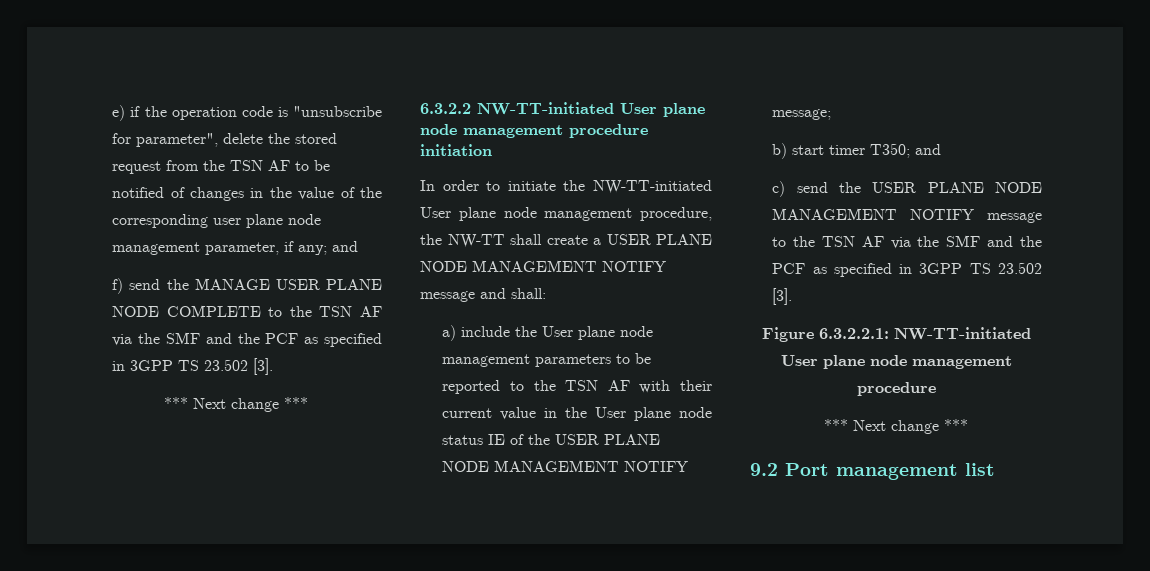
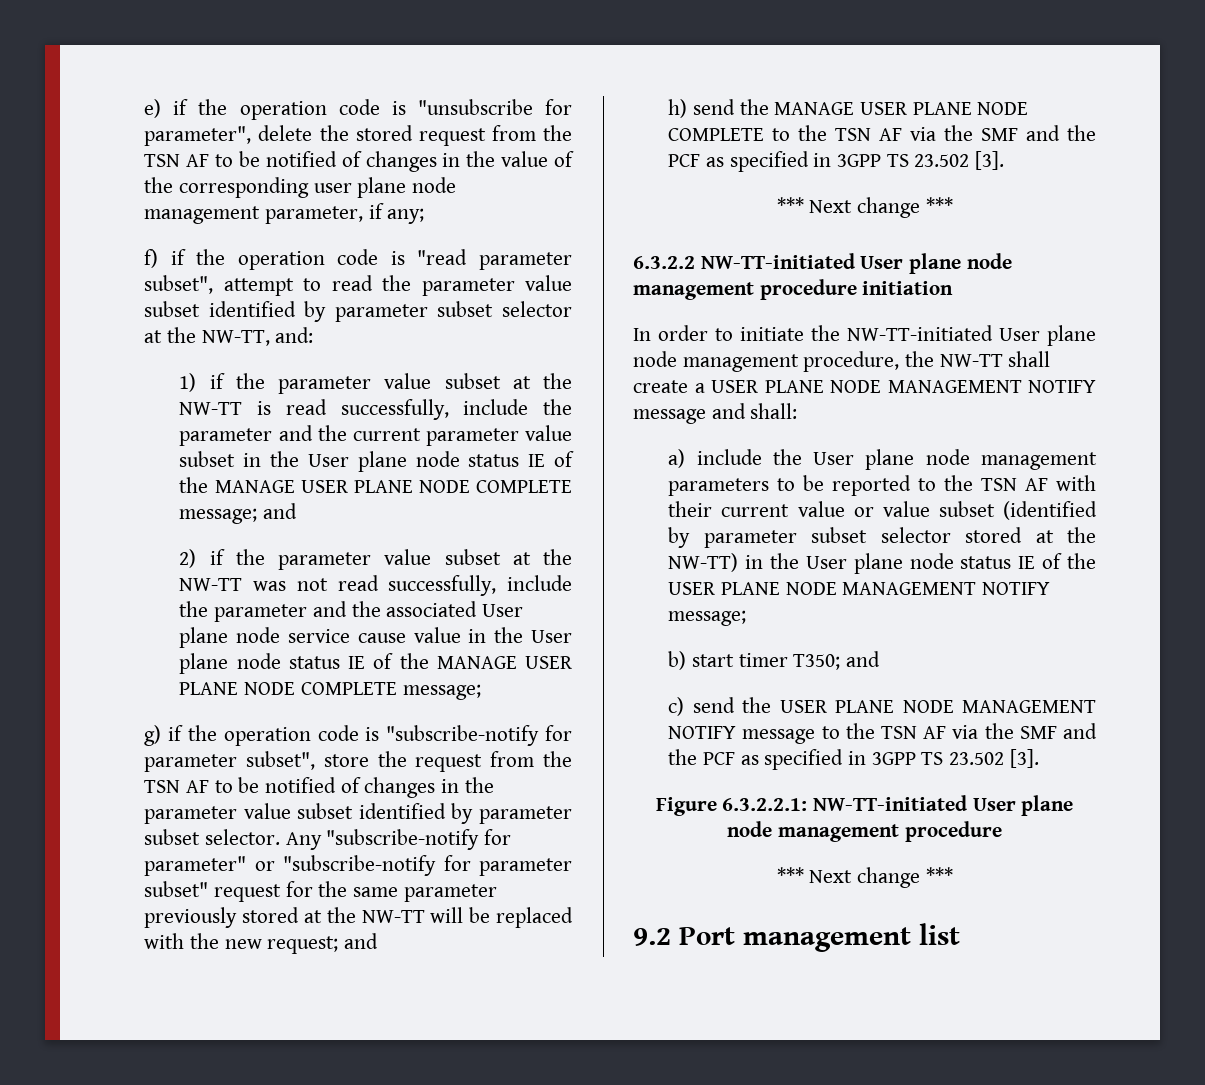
- e) if the operation code is "unsubscribe for parameter", delete the stored request from the TSN AF to be notified of changes in the value of the corresponding user plane node management parameter, if any; and
- f) send the MANAGE USER PLANE NODE COMPLETE to the TSN AF via the SMF and the PCF as specified in 3GPP TS 23.502 [3].
+ e) if the operation code is "unsubscribe for parameter", delete the stored request from the TSN AF to be notified of changes in the value of the corresponding user plane node management parameter, if any;
+ f) if the operation code is "read parameter subset", attempt to read the parameter value subset identified by parameter subset selector at the NW-TT, and:
+ 1) if the parameter value subset at the NW-TT is read successfully, include the parameter and the current parameter value subset in the User plane node status IE of the MANAGE USER PLANE NODE COMPLETE message; and
+ 2) if the parameter value subset at the NW-TT was not read successfully, include the parameter and the associated User plane node service cause value in the User plane node status IE of the MANAGE USER PLANE NODE COMPLETE message;
+ g) if the operation code is "subscribe-notify for parameter subset", store the request from the TSN AF to be notified of changes in the parameter value subset identified by parameter subset selector. Any "subscribe-notify for parameter" or "subscribe-notify for parameter subset" request for the same parameter previously stored at the NW-TT will be replaced with the new request; and
+ h) send the MANAGE USER PLANE NODE COMPLETE to the TSN AF via the SMF and the PCF as specified in 3GPP TS 23.502 [3].
- a) include the User plane node management parameters to be reported to the TSN AF with their current value in the User plane node status IE of the USER PLANE NODE MANAGEMENT NOTIFY message;
+ a) include the User plane node management parameters to be reported to the TSN AF with their current value or value subset (identified by parameter subset selector stored at the NW-TT) in the User plane node status IE of the USER PLANE NODE MANAGEMENT NOTIFY message;

